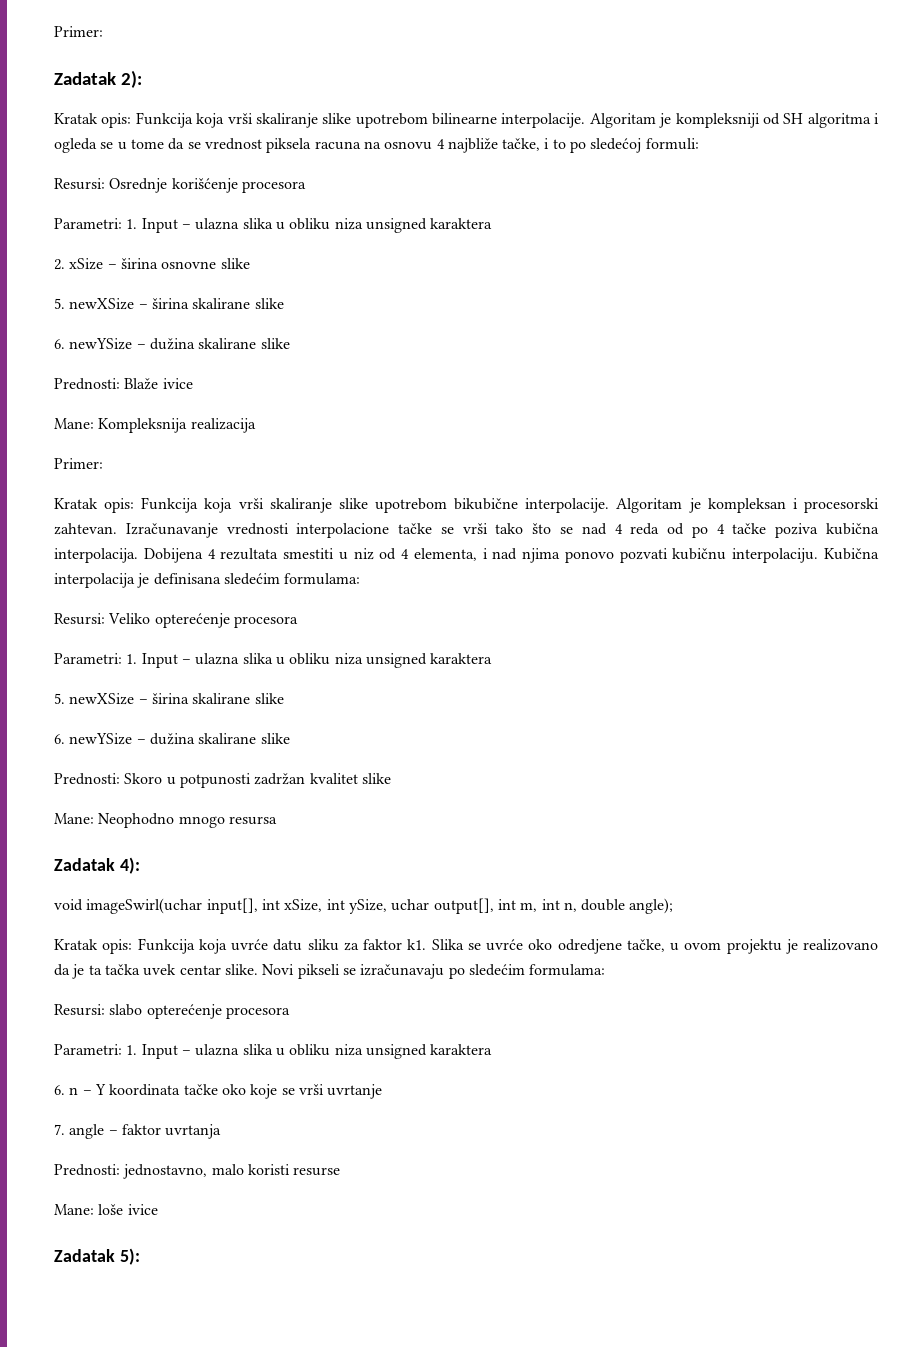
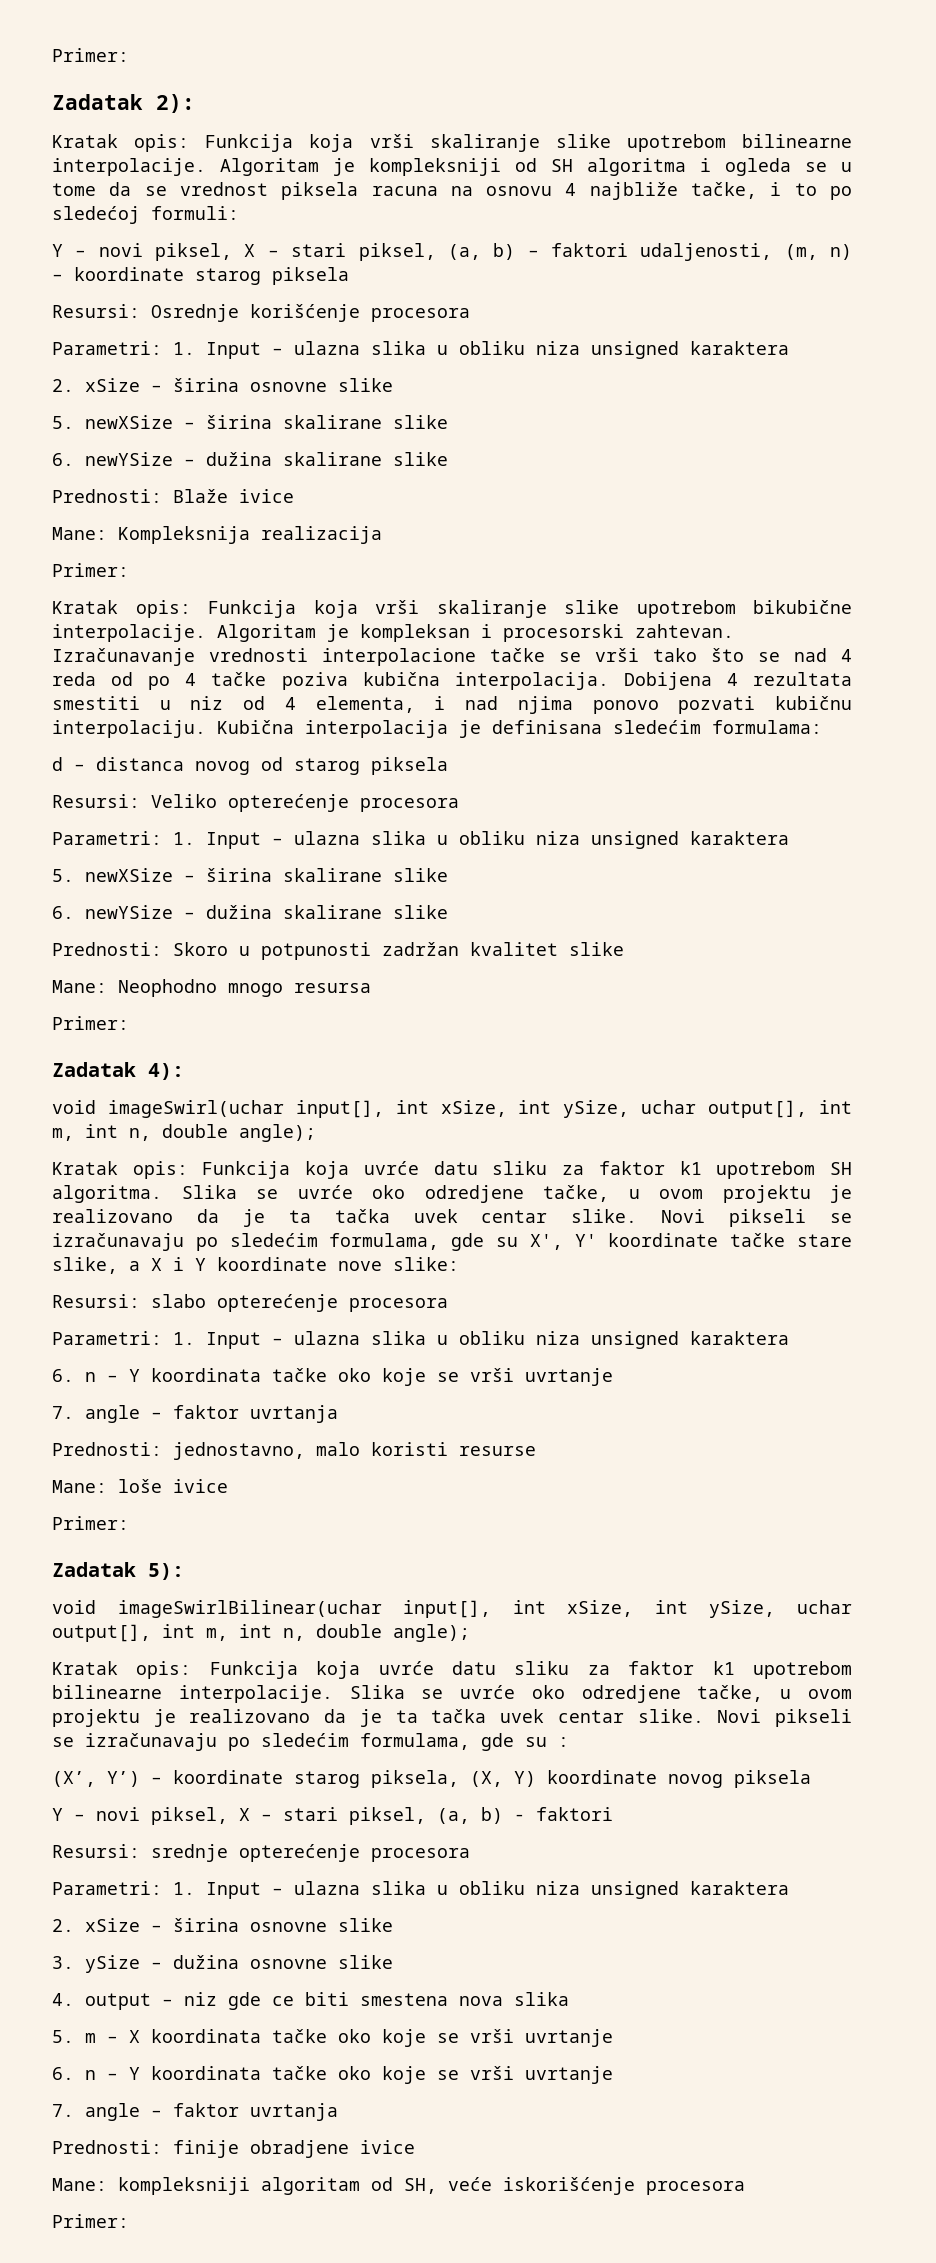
+ Y – novi piksel, X – stari piksel, (a, b) – faktori udaljenosti, (m, n) – koordinate starog piksela
+ d – distanca novog od starog piksela
  Mane: Neophodno mnogo resursa
+ Primer:
- Kratak opis: Funkcija koja uvrće datu sliku za faktor k1.
+ Kratak opis: Funkcija koja uvrće datu sliku za faktor k1 upotrebom SH algoritma.
- Novi pikseli se izračunavaju po sledećim formulama:
+ Novi pikseli se izračunavaju po sledećim formulama, gde su X', Y' koordinate tačke stare slike, a X i Y koordinate nove slike:
  Mane: loše ivice
+ Primer:
+ void imageSwirlBilinear(uchar input[], int xSize, int ySize, uchar output[], int m, int n, double angle);
+ Kratak opis: Funkcija koja uvrće datu sliku za faktor k1 upotrebom bilinearne interpolacije. Slika se uvrće oko odredjene tačke, u ovom projektu je realizovano da je ta tačka uvek centar slike. Novi pikseli se izračunavaju po sledećim formulama, gde su :
+ (X’, Y’) – koordinate starog piksela, (X, Y) koordinate novog piksela
+ Y – novi piksel, X – stari piksel, (a, b) - faktori
+ Resursi: srednje opterećenje procesora
+ Parametri: 1. Input – ulazna slika u obliku niza unsigned karaktera
+ 2. xSize – širina osnovne slike
+ 3. ySize – dužina osnovne slike
+ 4. output – niz gde ce biti smestena nova slika
+ 5. m – X koordinata tačke oko koje se vrši uvrtanje
+ 6. n – Y koordinata tačke oko koje se vrši uvrtanje
+ 7. angle – faktor uvrtanja
+ Prednosti: finije obradjene ivice
+ Mane: kompleksniji algoritam od SH, veće iskorišćenje procesora
+ Primer:

